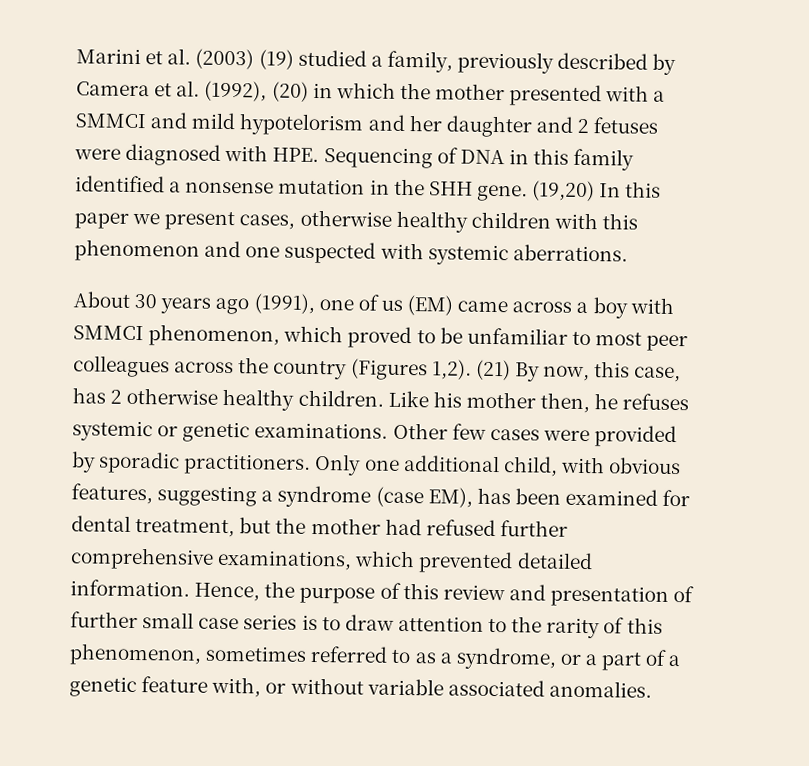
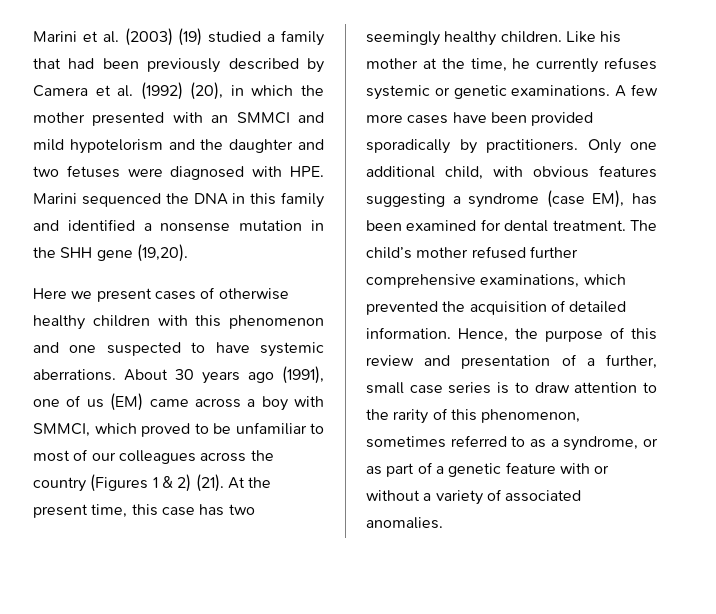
- Marini et al. (2003) (19) studied a family, previously described by Camera et al. (1992), (20) in which the mother presented with a SMMCI and mild hypotelorism and her daughter and 2 fetuses were diagnosed with HPE. Sequencing of DNA in this family identified a nonsense mutation in the SHH gene. (19,20) In this paper we present cases, otherwise healthy children with this phenomenon and one suspected with systemic aberrations.
- About 30 years ago (1991), one of us (EM) came across a boy with SMMCI phenomenon, which proved to be unfamiliar to most peer colleagues across the country (Figures 1,2). (21) By now, this case, has 2 otherwise healthy children.
+ Marini et al. (2003) (19) studied a family that had been previously described by Camera et al. (1992) (20), in which the mother presented with an SMMCI and mild hypotelorism and the daughter and two fetuses were diagnosed with HPE. Marini sequenced the DNA in this family and identified a nonsense mutation in the SHH gene (19,20).
+ Here we present cases of otherwise healthy children with this phenomenon and one suspected to have systemic aberrations. About 30 years ago (1991), one of us (EM) came across a boy with SMMCI, which proved to be unfamiliar to most of our colleagues across the country (Figures 1 & 2) (21). At the present time, this case has two seemingly healthy children.
- Like his mother then, he refuses systemic or genetic examinations.
+ Like his mother at the time, he currently refuses systemic or genetic examinations.
- Other few cases were provided by sporadic practitioners.
+ A few more cases have been provided sporadically by practitioners.
- Only one additional child, with obvious features, suggesting a syndrome (case EM), has been examined for dental treatment, but the mother had refused further comprehensive examinations, which prevented detailed information.
+ Only one additional child, with obvious features suggesting a syndrome (case EM), has been examined for dental treatment. The child’s mother refused further comprehensive examinations, which prevented the acquisition of detailed information.
- Hence, the purpose of this review and presentation of further small case series is to draw attention to the rarity of this phenomenon, sometimes referred to as a syndrome, or a part of a genetic feature with, or without variable associated anomalies.
+ Hence, the purpose of this review and presentation of a further, small case series is to draw attention to the rarity of this phenomenon, sometimes referred to as a syndrome, or as part of a genetic feature with or without a variety of associated anomalies.

